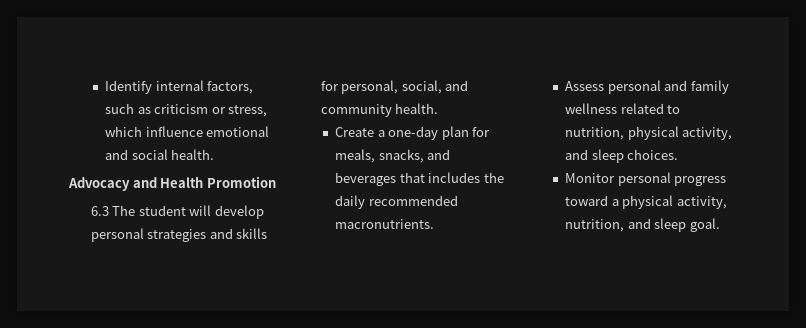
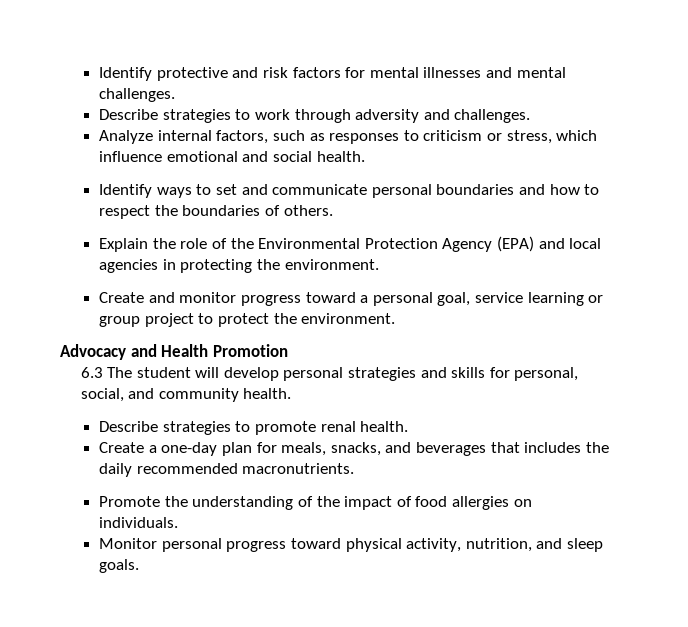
- Identify internal factors, such as criticism or stress, which influence emotional and social health.
+ Identify protective and risk factors for mental illnesses and mental challenges.
+ Describe strategies to work through adversity and challenges.
+ Analyze internal factors, such as responses to criticism or stress, which influence emotional and social health.
+ Identify ways to set and communicate personal boundaries and how to respect the boundaries of others.
+ Explain the role of the Environmental Protection Agency (EPA) and local agencies in protecting the environment.
+ Create and monitor progress toward a personal goal, service learning or group project to protect the environment.
+ Describe strategies to promote renal health.
- Assess personal and family wellness related to nutrition, physical activity, and sleep choices.
+ Promote the understanding of the impact of food allergies on individuals.
- Monitor personal progress toward a physical activity, nutrition, and sleep goal.
+ Monitor personal progress toward physical activity, nutrition, and sleep goals.

